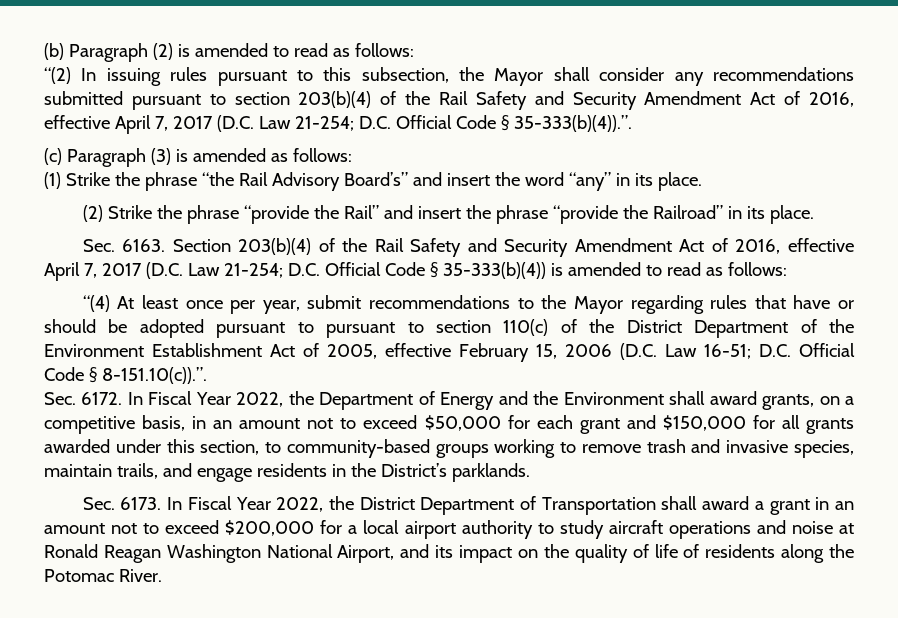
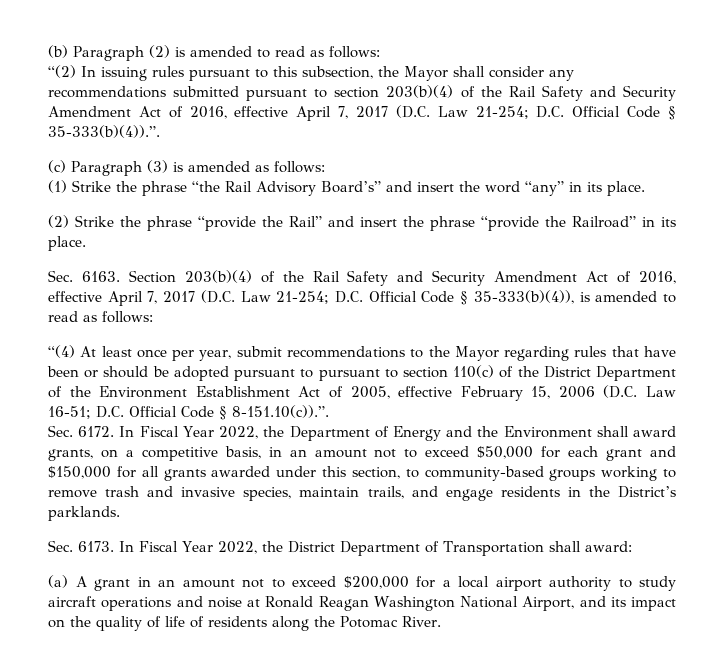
- Section 203(b)(4) of the Rail Safety and Security Amendment Act of 2016, effective April 7, 2017 (D.C. Law 21-254; D.C. Official Code § 35-333(b)(4)) is amended to read as follows:
+ Section 203(b)(4) of the Rail Safety and Security Amendment Act of 2016, effective April 7, 2017 (D.C. Law 21-254; D.C. Official Code § 35-333(b)(4)), is amended to read as follows:
- “(4) At least once per year, submit recommendations to the Mayor regarding rules that have or should be adopted pursuant to pursuant to section 110(c) of the District Department of the Environment Establishment Act of 2005, effective February 15, 2006 (D.C. Law 16-51; D.C. Official Code § 8-151.10(c)).”.
+ “(4) At least once per year, submit recommendations to the Mayor regarding rules that have been or should be adopted pursuant to pursuant to section 110(c) of the District Department of the Environment Establishment Act of 2005, effective February 15, 2006 (D.C. Law 16-51; D.C. Official Code § 8-151.10(c)).”.
- In Fiscal Year 2022, the District Department of Transportation shall award a grant in an amount not to exceed $200,000 for a local airport authority to study aircraft operations and noise at Ronald Reagan Washington National Airport, and its impact on the quality of life of residents along the Potomac River.
+ In Fiscal Year 2022, the District Department of Transportation shall award:
+ (a) A grant in an amount not to exceed $200,000 for a local airport authority to study aircraft operations and noise at Ronald Reagan Washington National Airport, and its impact on the quality of life of residents along the Potomac River.

